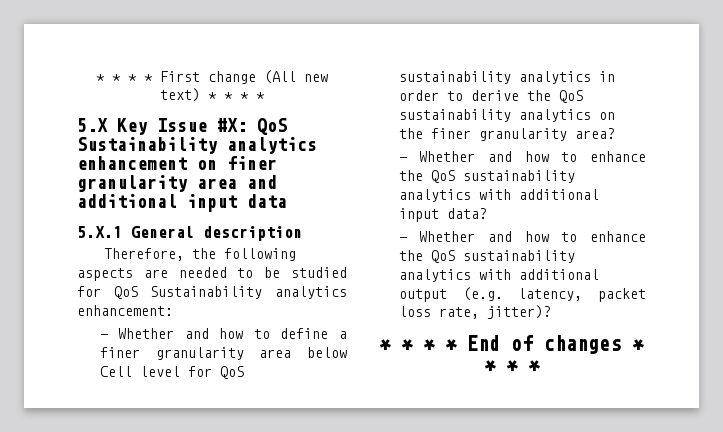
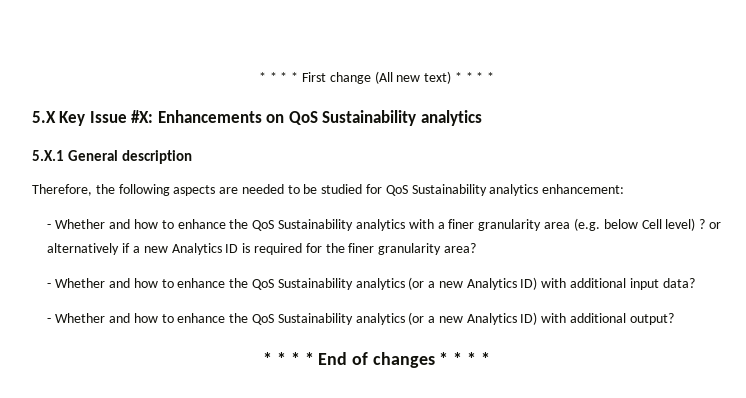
- 5.X Key Issue #X: QoS Sustainability analytics enhancement on finer granularity area and additional input data
+ 5.X Key Issue #X: Enhancements on QoS Sustainability analytics
- - Whether and how to define a finer granularity area below Cell level for QoS sustainability analytics in order to derive the QoS sustainability analytics on the finer granularity area?
+ - Whether and how to enhance the QoS Sustainability analytics with a finer granularity area (e.g. below Cell level) ? or alternatively if a new Analytics ID is required for the finer granularity area?
- - Whether and how to enhance the QoS sustainability analytics with additional input data?
+ - Whether and how to enhance the QoS Sustainability analytics (or a new Analytics ID) with additional input data?
- - Whether and how to enhance the QoS sustainability analytics with additional output (e.g. latency, packet loss rate, jitter)?
+ - Whether and how to enhance the QoS Sustainability analytics (or a new Analytics ID) with additional output?

